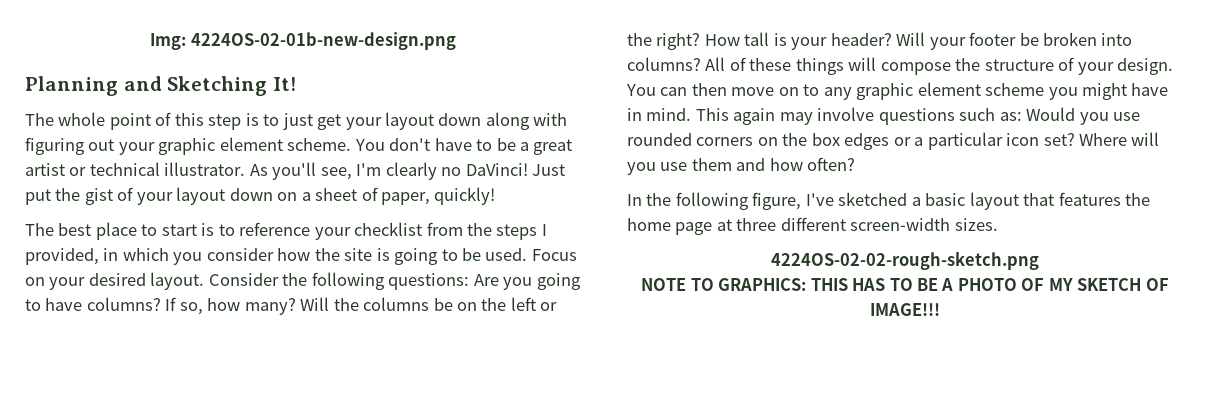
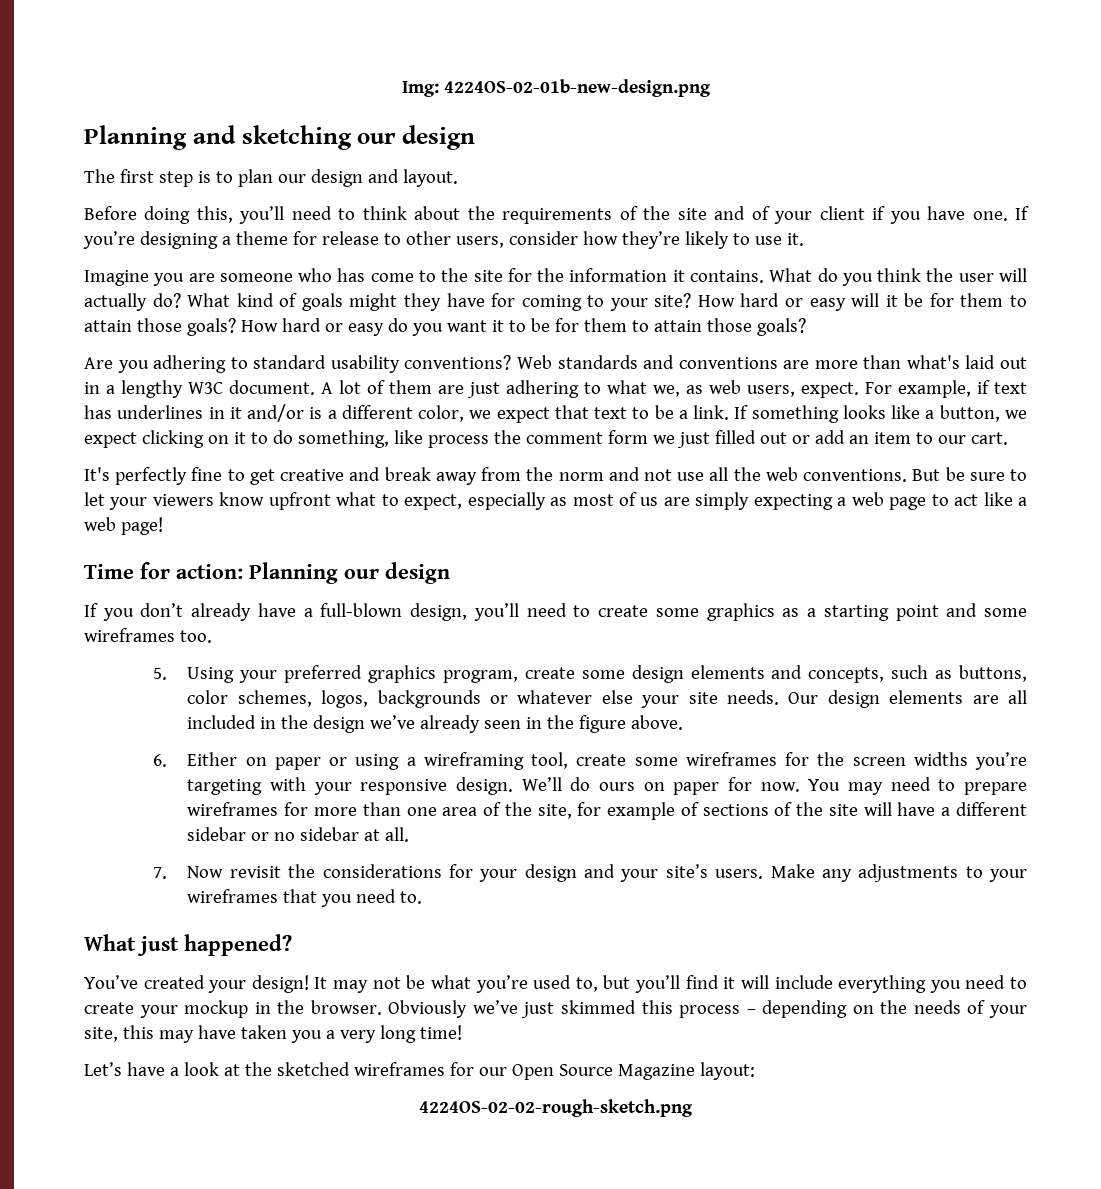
- Planning and Sketching It!
- The whole point of this step is to just get your layout down along with figuring out your graphic element scheme. You don't have to be a great artist or technical illustrator. As you'll see, I'm clearly no DaVinci! Just put the gist of your layout down on a sheet of paper, quickly!
- The best place to start is to reference your checklist from the steps I provided, in which you consider how the site is going to be used. Focus on your desired layout. Consider the following questions: Are you going to have columns? If so, how many? Will the columns be on the left or the right? How tall is your header? Will your footer be broken into columns? All of these things will compose the structure of your design. You can then move on to any graphic element scheme you might have in mind. This again may involve questions such as: Would you use rounded corners on the box edges or a particular icon set? Where will you use them and how often?
- In the following figure, I've sketched a basic layout that features the home page at three different screen-width sizes.
+ Planning and sketching our design
+ The first step is to plan our design and layout.
+ Before doing this, you’ll need to think about the requirements of the site and of your client if you have one. If you’re designing a theme for release to other users, consider how they’re likely to use it.
+ Imagine you are someone who has come to the site for the information it contains. What do you think the user will actually do? What kind of goals might they have for coming to your site? How hard or easy will it be for them to attain those goals? How hard or easy do you want it to be for them to attain those goals?
+ Are you adhering to standard usability conventions? Web standards and conventions are more than what's laid out in a lengthy W3C document. A lot of them are just adhering to what we, as web users, expect. For example, if text has underlines in it and/or is a different color, we expect that text to be a link. If something looks like a button, we expect clicking on it to do something, like process the comment form we just filled out or add an item to our cart.
+ It's perfectly fine to get creative and break away from the norm and not use all the web conventions. But be sure to let your viewers know upfront what to expect, especially as most of us are simply expecting a web page to act like a web page!
+ Time for action: Planning our design
+ If you don’t already have a full-blown design, you’ll need to create some graphics as a starting point and some wireframes too.
+ 5. Using your preferred graphics program, create some design elements and concepts, such as buttons, color schemes, logos, backgrounds or whatever else your site needs. Our design elements are all included in the design we’ve already seen in the figure above.
+ 6. Either on paper or using a wireframing tool, create some wireframes for the screen widths you’re targeting with your responsive design. We’ll do ours on paper for now. You may need to prepare wireframes for more than one area of the site, for example of sections of the site will have a different sidebar or no sidebar at all.
+ 7. Now revisit the considerations for your design and your site’s users. Make any adjustments to your wireframes that you need to.
+ What just happened?
+ You’ve created your design! It may not be what you’re used to, but you’ll find it will include everything you need to create your mockup in the browser. Obviously we’ve just skimmed this process – depending on the needs of your site, this may have taken you a very long time!
+ Let’s have a look at the sketched wireframes for our Open Source Magazine layout:
  4224OS-02-02-rough-sketch.png
- NOTE TO GRAPHICS: THIS HAS TO BE A PHOTO OF MY SKETCH OF IMAGE!!!

